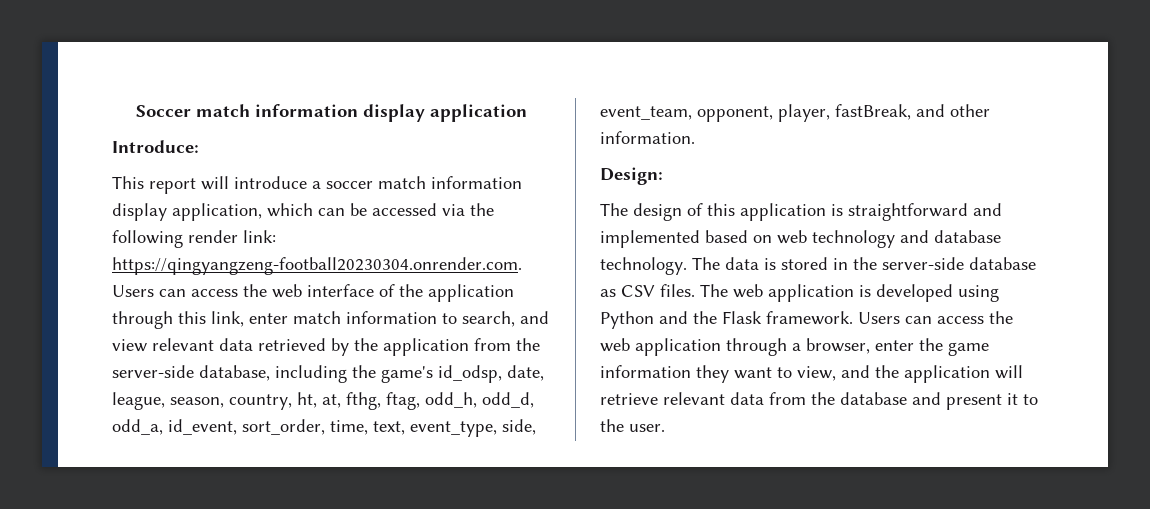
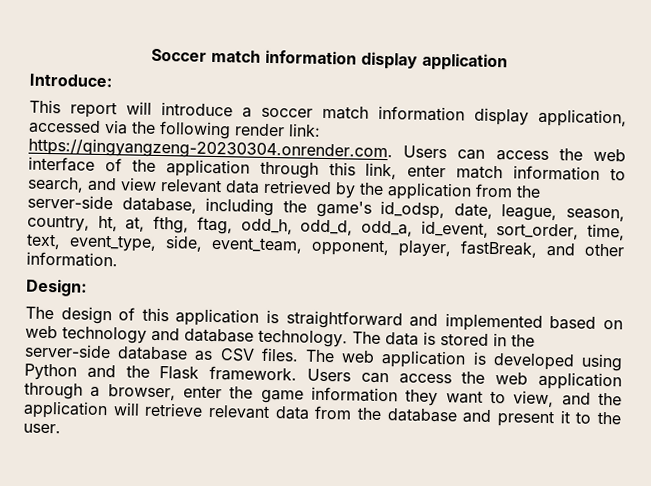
- This report will introduce a soccer match information display application, which can be accessed via the following render link:
+ This report will introduce a soccer match information display application, accessed via the following render link:
- https://qingyangzeng-football20230304.onrender.com. Users can access the web interface of the application through this link, enter match information to search, and view relevant data retrieved by the application from the server-side database, including the game's id_odsp, date, league, season, country, ht, at, fthg, ftag, odd_h, odd_d, odd_a, id_event, sort_order, time, text, event_type, side, event_team, opponent, player, fastBreak, and other information.
+ https://qingyangzeng-20230304.onrender.com. Users can access the web interface of the application through this link, enter match information to search, and view relevant data retrieved by the application from the server-side database, including the game's id_odsp, date, league, season, country, ht, at, fthg, ftag, odd_h, odd_d, odd_a, id_event, sort_order, time, text, event_type, side, event_team, opponent, player, fastBreak, and other information.

